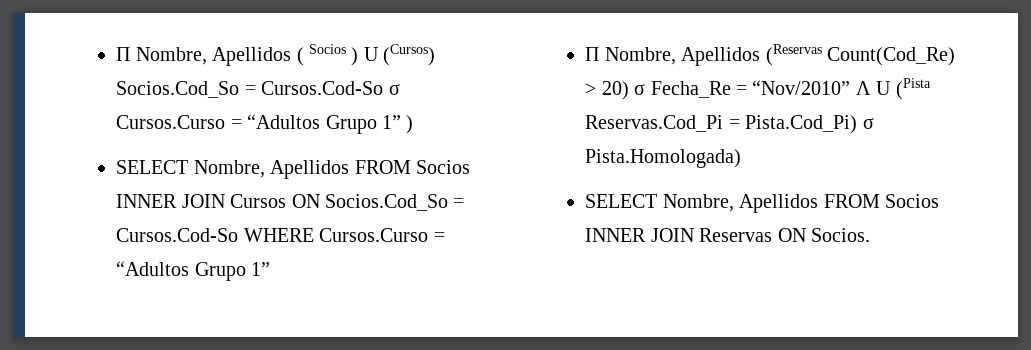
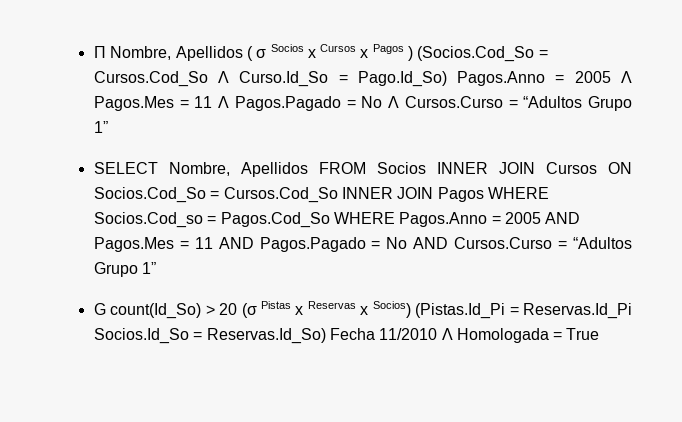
- Π Nombre, Apellidos ( Socios ) U (Cursos) Socios.Cod_So = Cursos.Cod-So σ Cursos.Curso = “Adultos Grupo 1” )
+ Π Nombre, Apellidos ( σ Socios x Cursos x Pagos ) (Socios.Cod_So = Cursos.Cod_So Λ Curso.Id_So = Pago.Id_So) Pagos.Anno = 2005 Λ Pagos.Mes = 11 Λ Pagos.Pagado = No Λ Cursos.Curso = “Adultos Grupo 1”
- SELECT Nombre, Apellidos FROM Socios INNER JOIN Cursos ON Socios.Cod_So = Cursos.Cod-So WHERE Cursos.Curso = “Adultos Grupo 1”
- Π Nombre, Apellidos (Reservas Count(Cod_Re) > 20) σ Fecha_Re = “Nov/2010” Λ U (Pista Reservas.Cod_Pi = Pista.Cod_Pi) σ Pista.Homologada)
- SELECT Nombre, Apellidos FROM Socios INNER JOIN Reservas ON Socios.
+ SELECT Nombre, Apellidos FROM Socios INNER JOIN Cursos ON Socios.Cod_So = Cursos.Cod_So INNER JOIN Pagos WHERE Socios.Cod_so = Pagos.Cod_So WHERE Pagos.Anno = 2005 AND Pagos.Mes = 11 AND Pagos.Pagado = No AND Cursos.Curso = “Adultos Grupo 1”
+ G count(Id_So) > 20 (σ Pistas x Reservas x Socios) (Pistas.Id_Pi = Reservas.Id_Pi Socios.Id_So = Reservas.Id_So) Fecha 11/2010 Λ Homologada = True

